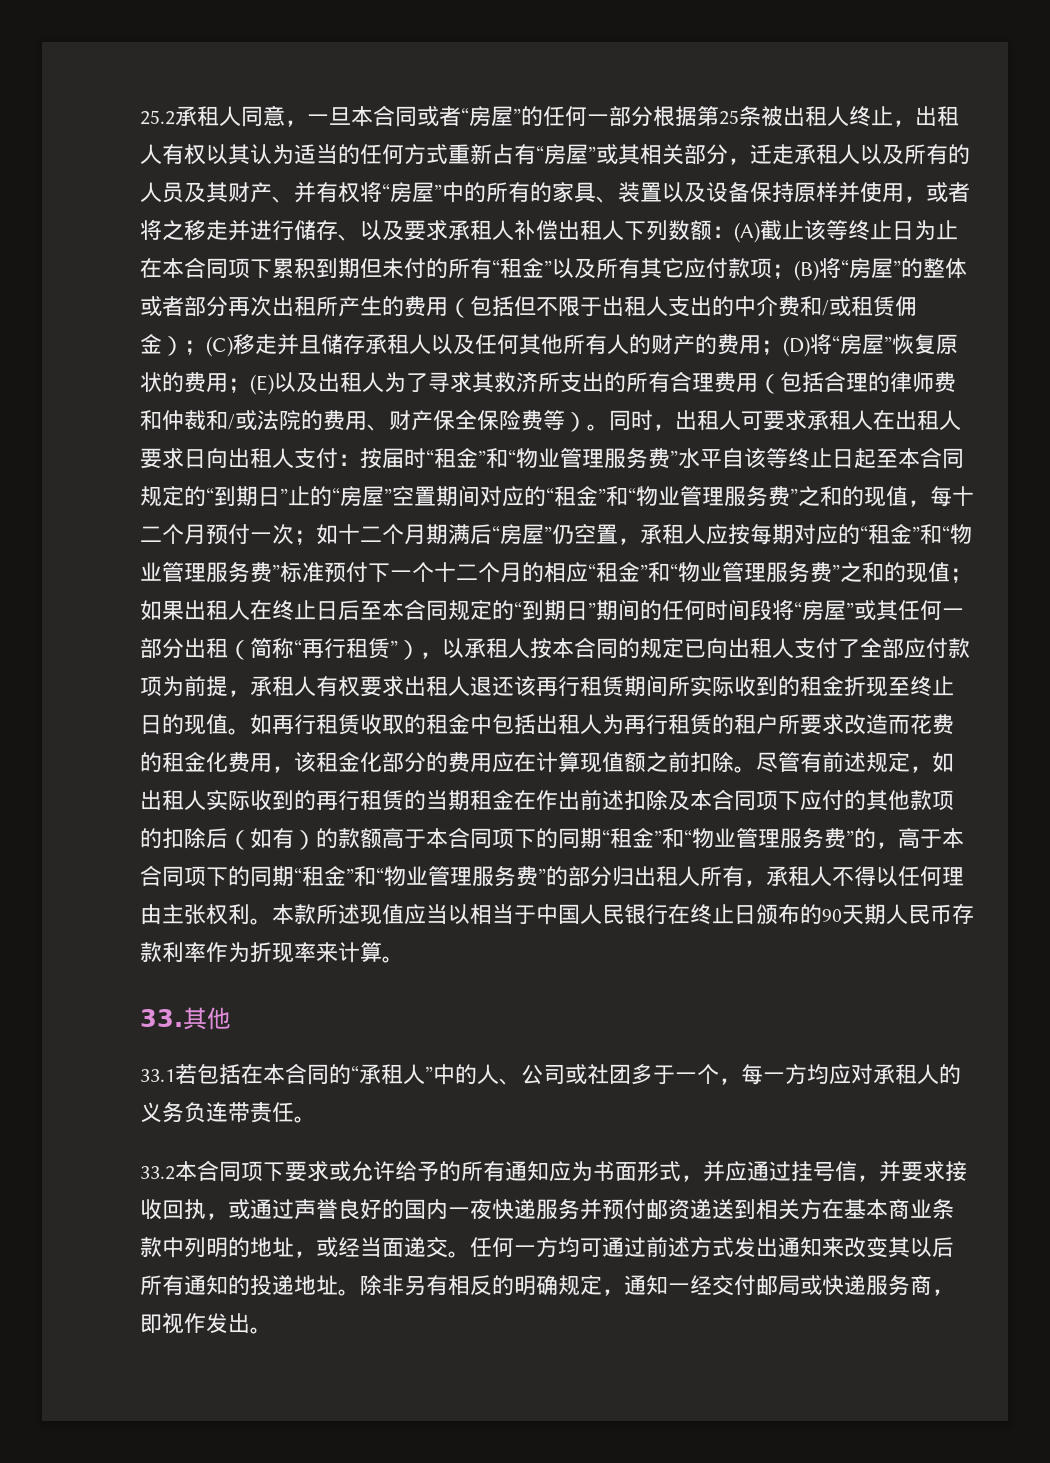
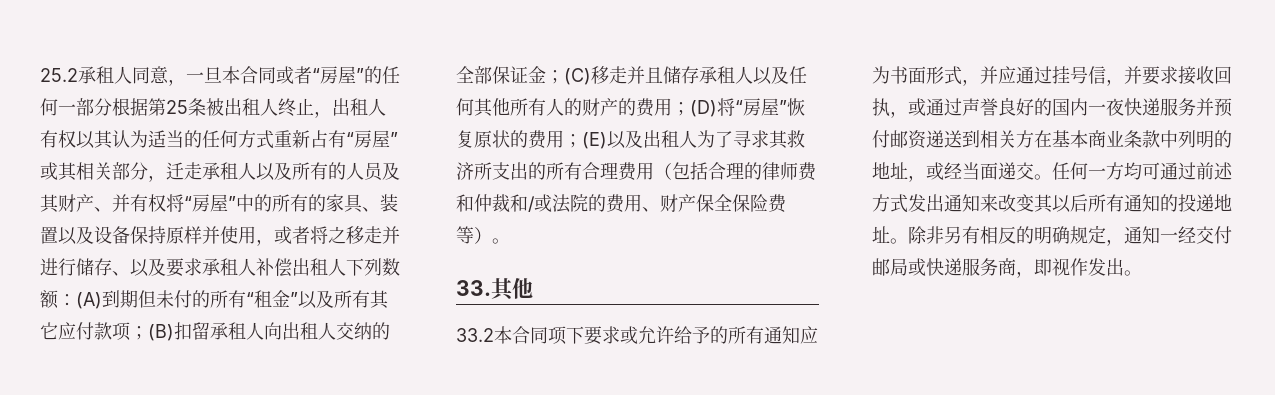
- (A)截止该等终止日为止在本合同项下累积到期但未付的所有“租金”以及所有其它应付款项；
+ (A)到期但未付的所有“租金”以及所有其它应付款项；
- (B)将“房屋”的整体或者部分再次出租所产生的费用（包括但不限于出租人支出的中介费和/或租赁佣金）；
+ (B)扣留承租人向出租人交纳的全部保证金；
- (E)以及出租人为了寻求其救济所支出的所有合理费用（包括合理的律师费和仲裁和/或法院的费用、财产保全保险费等）。同时，出租人可要求承租人在出租人要求日向出租人支付：按届时“租金”和“物业管理服务费”水平自该等终止日起至本合同规定的“到期日”止的“房屋”空置期间对应的“租金”和“物业管理服务费”之和的现值，每十二个月预付一次；如十二个月期满后“房屋”仍空置，承租人应按每期对应的“租金”和“物业管理服务费”标准预付下一个十二个月的相应“租金”和“物业管理服务费”之和的现值；如果出租人在终止日后至本合同规定的“到期日”期间的任何时间段将“房屋”或其任何一部分出租（简称“再行租赁”），以承租人按本合同的规定已向出租人支付了全部应付款项为前提，承租人有权要求出租人退还该再行租赁期间所实际收到的租金折现至终止日的现值。如再行租赁收取的租金中包括出租人为再行租赁的租户所要求改造而花费的租金化费用，该租金化部分的费用应在计算现值额之前扣除。尽管有前述规定，如出租人实际收到的再行租赁的当期租金在作出前述扣除及本合同项下应付的其他款项的扣除后（如有）的款额高于本合同项下的同期“租金”和“物业管理服务费”的，高于本合同项下的同期“租金”和“物业管理服务费”的部分归出租人所有，承租人不得以任何理由主张权利。本款所述现值应当以相当于中国人民银行在终止日颁布的90天期人民币存款利率作为折现率来计算。
+ (E)以及出租人为了寻求其救济所支出的所有合理费用（包括合理的律师费和仲裁和/或法院的费用、财产保全保险费等）。
  33.其他
- 33.1若包括在本合同的“承租人”中的人、公司或社团多于一个，每一方均应对承租人的义务负连带责任。

